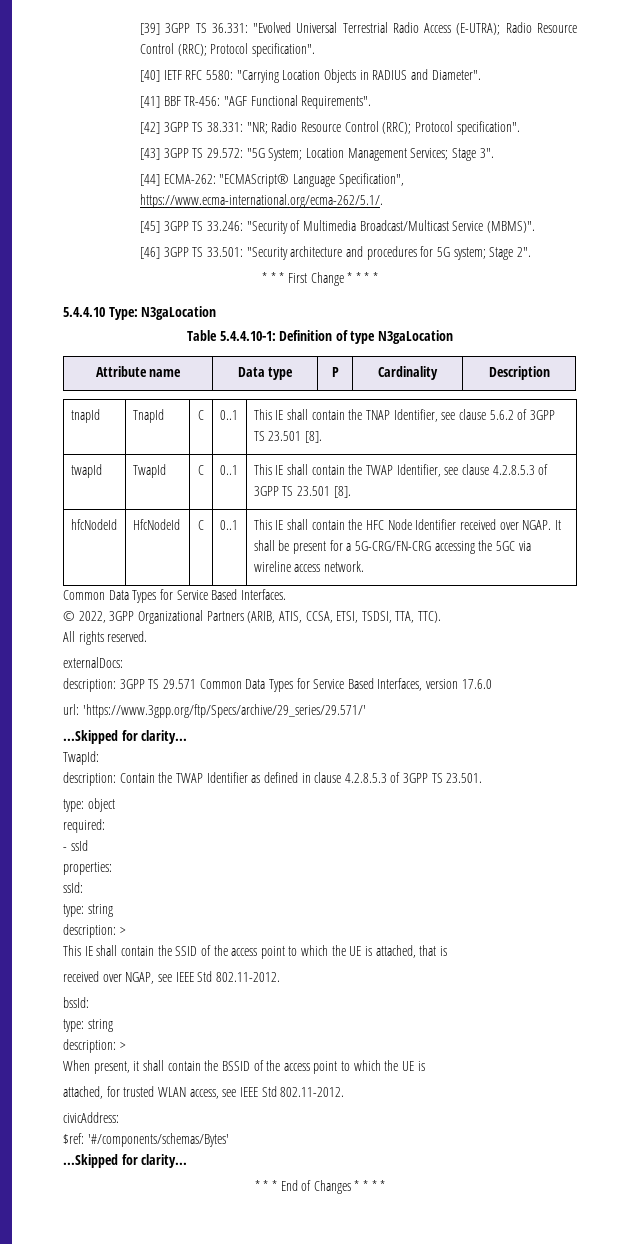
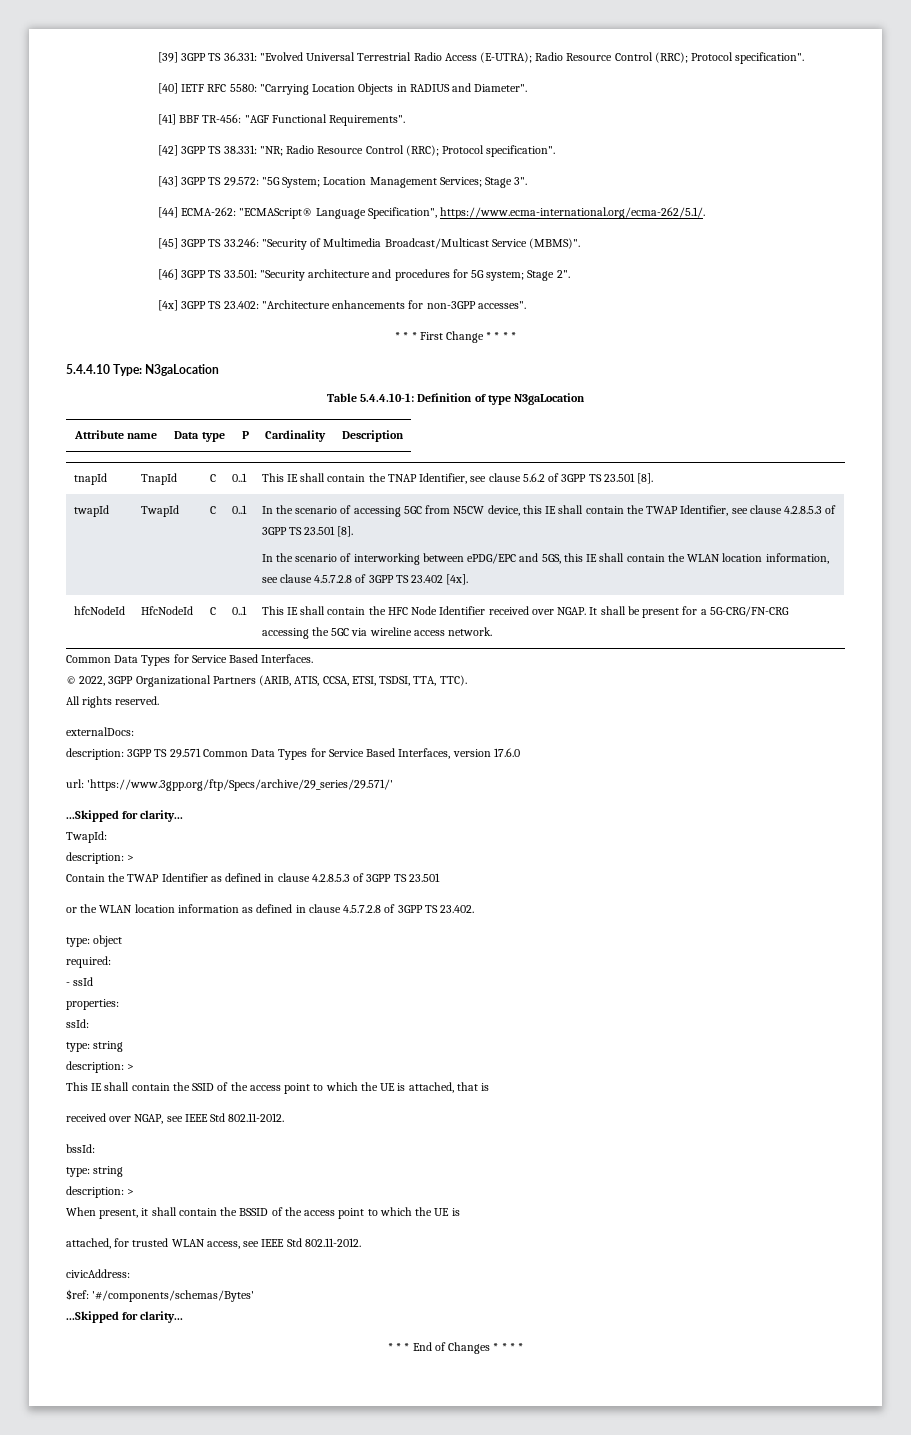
+ [4x] 3GPP TS 23.402: "Architecture enhancements for non-3GPP accesses".
- This IE shall contain the TWAP Identifier, see clause 4.2.8.5.3 of 3GPP TS 23.501 [8].
+ In the scenario of accessing 5GC from N5CW device, this IE shall contain the TWAP Identifier, see clause 4.2.8.5.3 of 3GPP TS 23.501 [8].
+ In the scenario of interworking between ePDG/EPC and 5GS, this IE shall contain the WLAN location information, see clause 4.5.7.2.8 of 3GPP TS 23.402 [4x].
  TwapId:
- description: Contain the TWAP Identifier as defined in clause 4.2.8.5.3 of 3GPP TS 23.501.
+ description: >
+ Contain the TWAP Identifier as defined in clause 4.2.8.5.3 of 3GPP TS 23.501
+ or the WLAN location information as defined in clause 4.5.7.2.8 of 3GPP TS 23.402.

